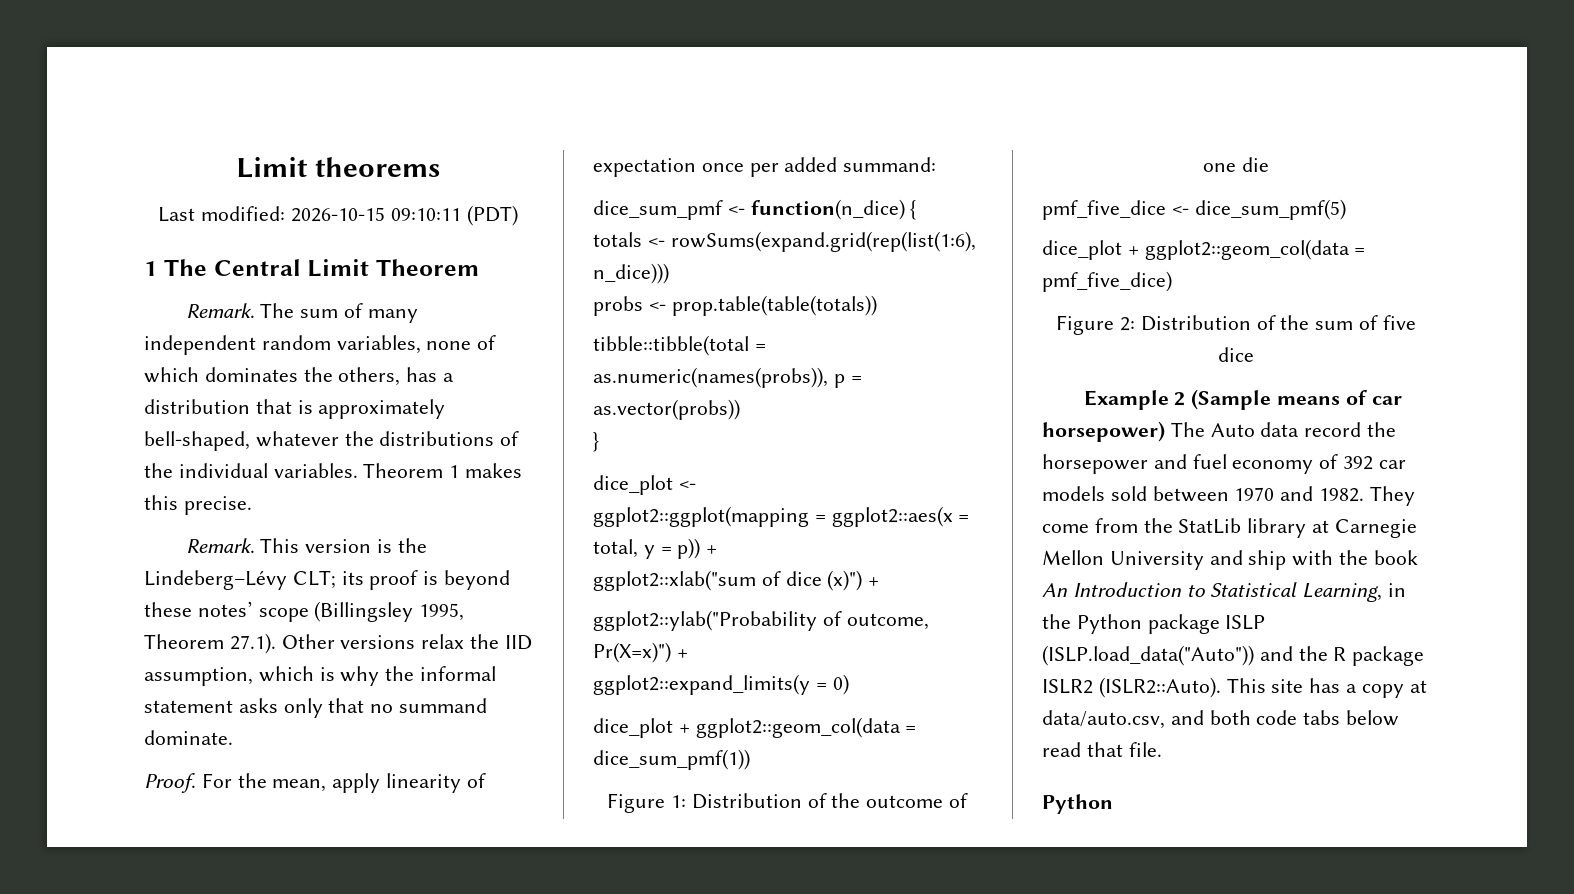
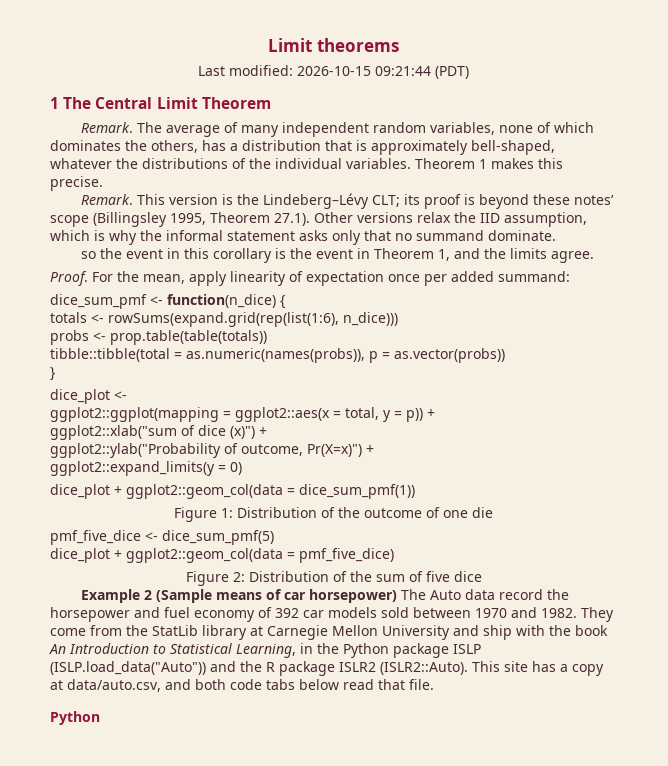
- Last modified: 2026-10-15 09:10:11 (PDT)
+ Last modified: 2026-10-15 09:21:44 (PDT)
- The sum of many independent random variables, none of which dominates the others, has a distribution that is approximately bell-shaped, whatever the distributions of the individual variables.
+ The average of many independent random variables, none of which dominates the others, has a distribution that is approximately bell-shaped, whatever the distributions of the individual variables.
+ so the event in this corollary is the event in Theorem 1, and the limits agree.

